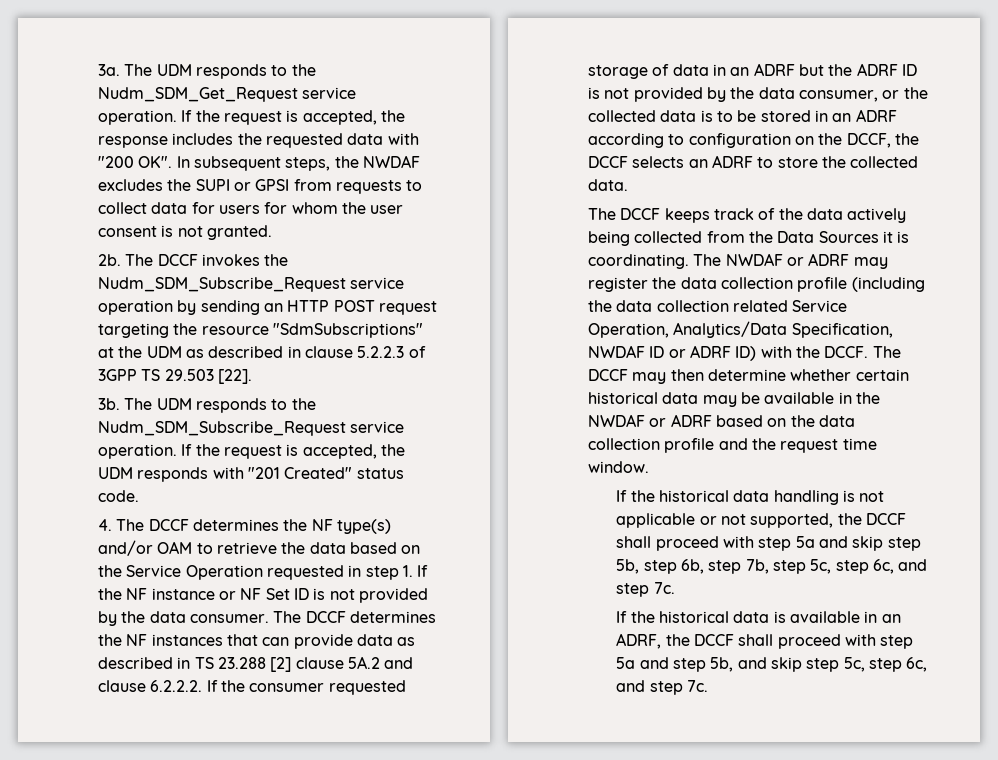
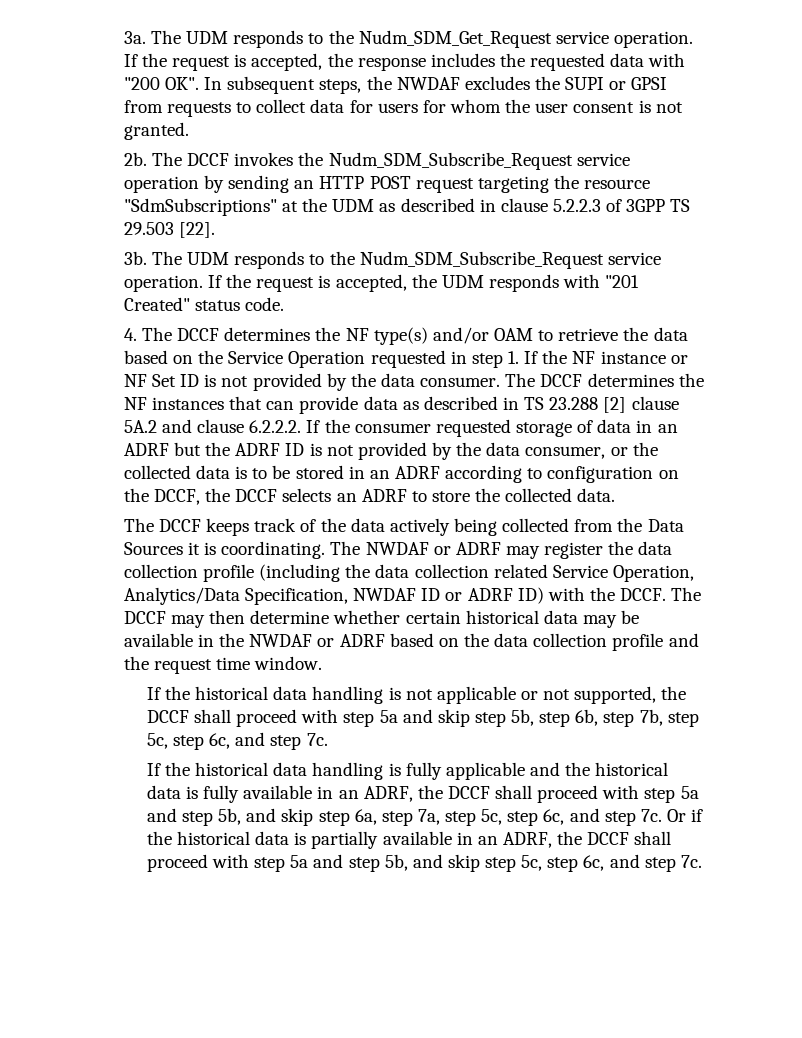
- If the historical data is available in an ADRF, the DCCF shall proceed with step 5a and step 5b, and skip step 5c, step 6c, and step 7c.
+ If the historical data handling is fully applicable and the historical data is fully available in an ADRF, the DCCF shall proceed with step 5a and step 5b, and skip step 6a, step 7a, step 5c, step 6c, and step 7c. Or if the historical data is partially available in an ADRF, the DCCF shall proceed with step 5a and step 5b, and skip step 5c, step 6c, and step 7c.

